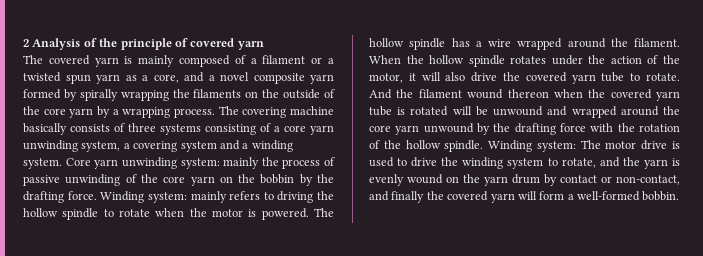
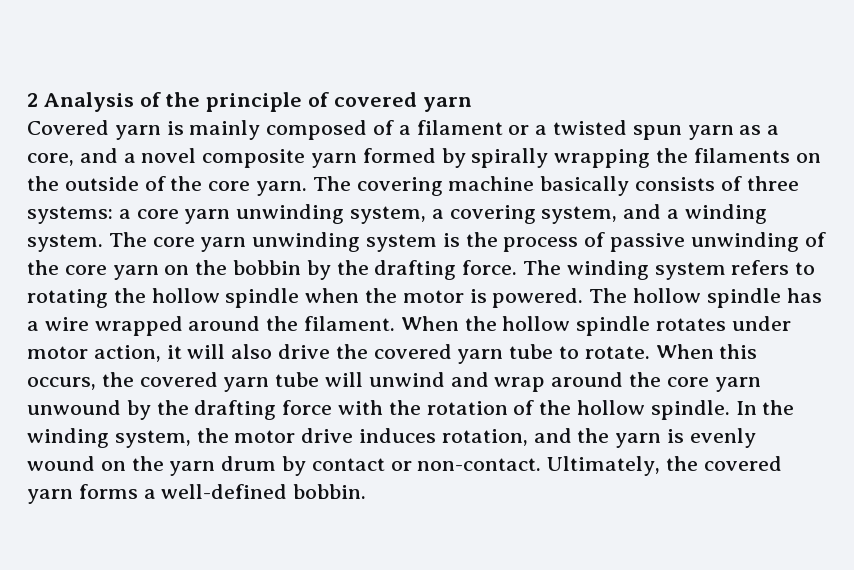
- The covered yarn is mainly composed of a filament or a twisted spun yarn as a core, and a novel composite yarn formed by spirally wrapping the filaments on the outside of the core yarn by a wrapping process.
+ Covered yarn is mainly composed of a filament or a twisted spun yarn as a core, and a novel composite yarn formed by spirally wrapping the filaments on the outside of the core yarn.
- The covering machine basically consists of three systems consisting of a core yarn unwinding system, a covering system and a winding system.
+ The covering machine basically consists of three systems: a core yarn unwinding system, a covering system, and a winding system.
- Core yarn unwinding system: mainly the process of passive unwinding of the core yarn on the bobbin by the drafting force.
+ The core yarn unwinding system is the process of passive unwinding of the core yarn on the bobbin by the drafting force.
- Winding system: mainly refers to driving the hollow spindle to rotate when the motor is powered.
+ The winding system refers to rotating the hollow spindle when the motor is powered.
- When the hollow spindle rotates under the action of the motor, it will also drive the covered yarn tube to rotate.
+ When the hollow spindle rotates under motor action, it will also drive the covered yarn tube to rotate.
- And the filament wound thereon when the covered yarn tube is rotated will be unwound and wrapped around the core yarn unwound by the drafting force with the rotation of the hollow spindle.
+ When this occurs, the covered yarn tube will unwind and wrap around the core yarn unwound by the drafting force with the rotation of the hollow spindle.
- Winding system: The motor drive is used to drive the winding system to rotate, and the yarn is evenly wound on the yarn drum by contact or non-contact, and finally the covered yarn will form a well-formed bobbin.
+ In the winding system, the motor drive induces rotation, and the yarn is evenly wound on the yarn drum by contact or non-contact. Ultimately, the covered yarn forms a well-defined bobbin.

